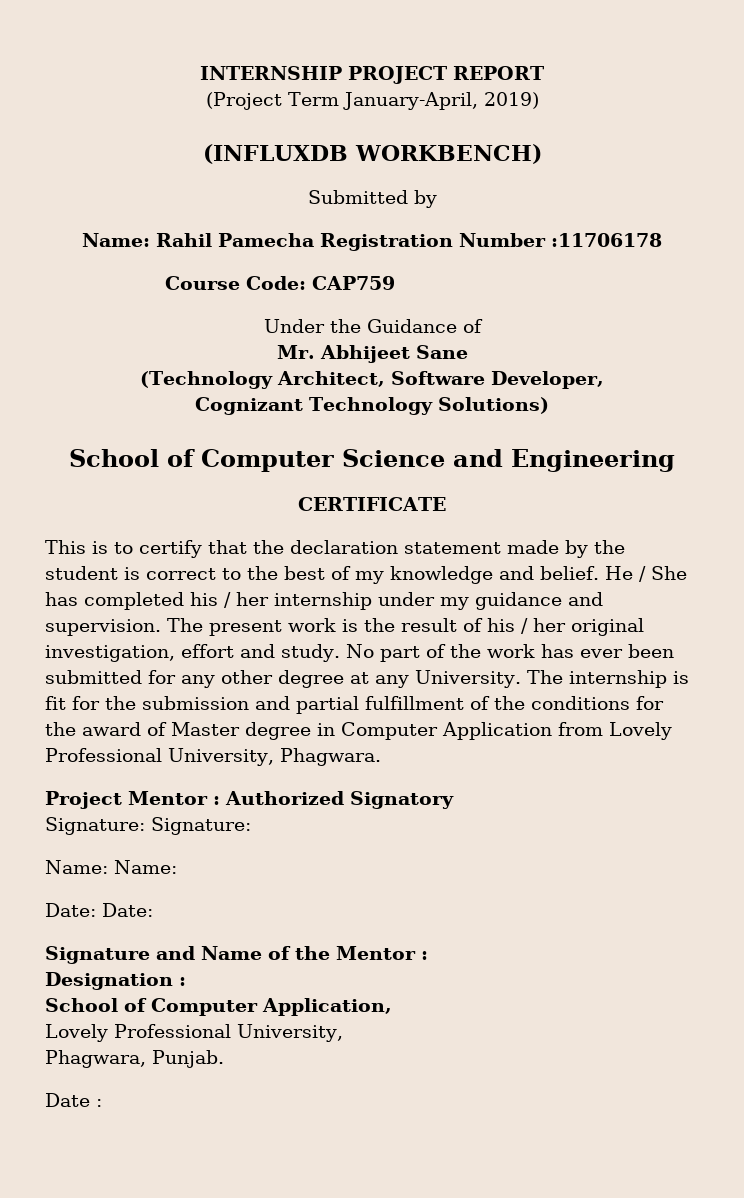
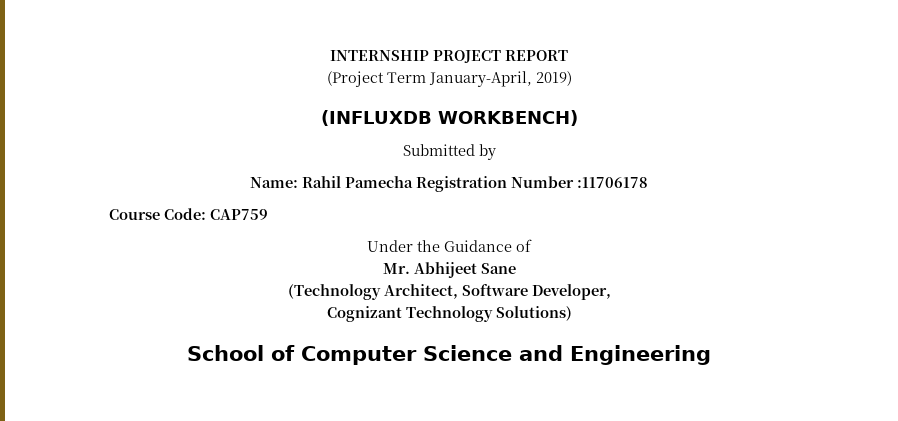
- CERTIFICATE
- This is to certify that the declaration statement made by the student is correct to the best of my knowledge and belief. He / She has completed his / her internship under my guidance and supervision. The present work is the result of his / her original investigation, effort and study. No part of the work has ever been submitted for any other degree at any University. The internship is fit for the submission and partial fulfillment of the conditions for the award of Master degree in Computer Application from Lovely Professional University, Phagwara.
- Project Mentor : Authorized Signatory
- Signature: Signature:
- Name: Name:
- Date: Date:
- Signature and Name of the Mentor :
- Designation :
- School of Computer Application,
- Lovely Professional University,
- Phagwara, Punjab.
- Date :

